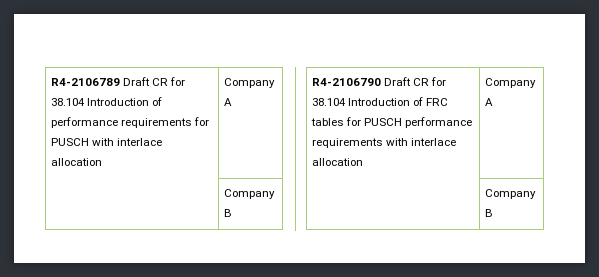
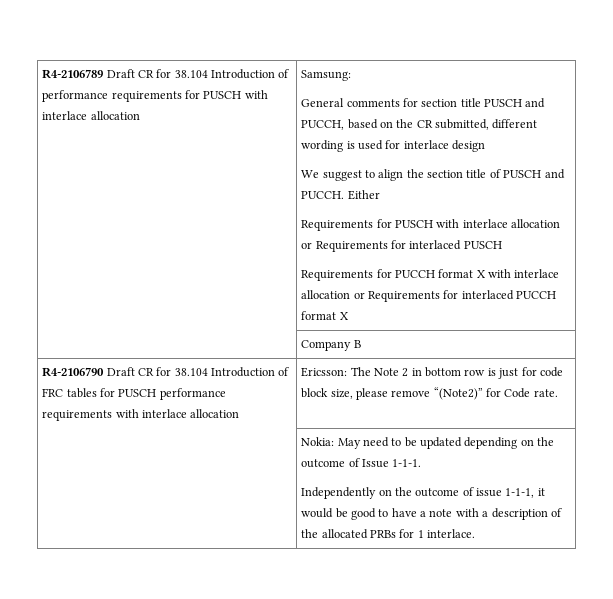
- R4-2106789 Draft CR for 38.104 Introduction of performance requirements for PUSCH with interlace allocation | Company A
+ R4-2106789 Draft CR for 38.104 Introduction of performance requirements for PUSCH with interlace allocation | Samsung:
+ General comments for section title PUSCH and PUCCH, based on the CR submitted, different wording is used for interlace design
+ We suggest to align the section title of PUSCH and PUCCH. Either
+ Requirements for PUSCH with interlace allocation or Requirements for interlaced PUSCH
+ Requirements for PUCCH format X with interlace allocation or Requirements for interlaced PUCCH format X
- R4-2106790 Draft CR for 38.104 Introduction of FRC tables for PUSCH performance requirements with interlace allocation | Company A
- | Company B
+ R4-2106790 Draft CR for 38.104 Introduction of FRC tables for PUSCH performance requirements with interlace allocation | Ericsson: The Note 2 in bottom row is just for code block size, please remove “(Note2)” for Code rate.
+ | Nokia: May need to be updated depending on the outcome of Issue 1-1-1.
+ Independently on the outcome of issue 1-1-1, it would be good to have a note with a description of the allocated PRBs for 1 interlace.

